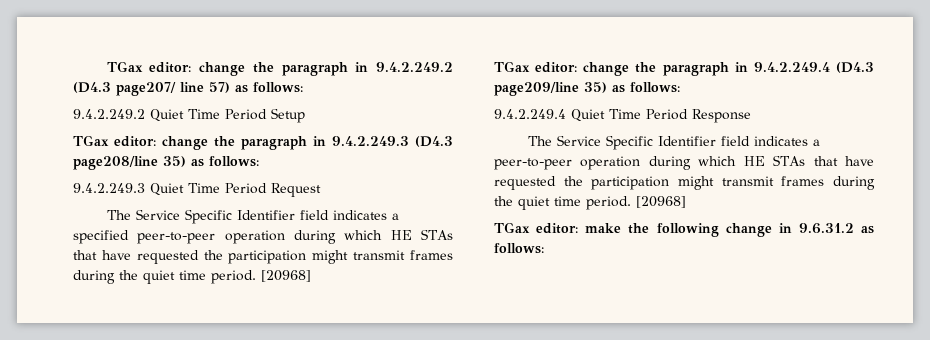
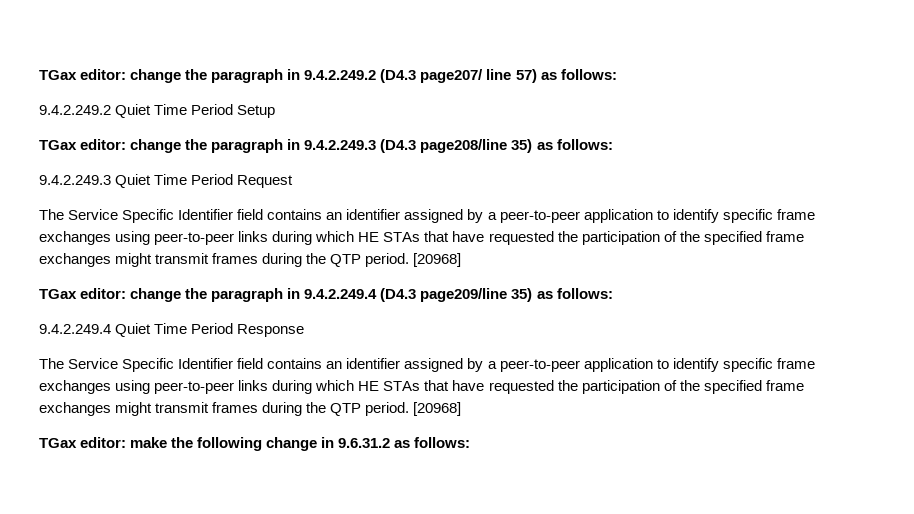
  9.4.2.249.3 Quiet Time Period Request
- The Service Specific Identifier field indicates a specified peer-to-peer operation during which HE STAs that have requested the participation might transmit frames during the quiet time period.
+ The Service Specific Identifier field contains an identifier assigned by a peer-to-peer application to identify specific frame exchanges using peer-to-peer links during which HE STAs that have requested the participation of the specified frame exchanges might transmit frames during the QTP period.
  9.4.2.249.4 Quiet Time Period Response
- The Service Specific Identifier field indicates a peer-to-peer operation during which HE STAs that have requested the participation might transmit frames during the quiet time period.
+ The Service Specific Identifier field contains an identifier assigned by a peer-to-peer application to identify specific frame exchanges using peer-to-peer links during which HE STAs that have requested the participation of the specified frame exchanges might transmit frames during the QTP period.

